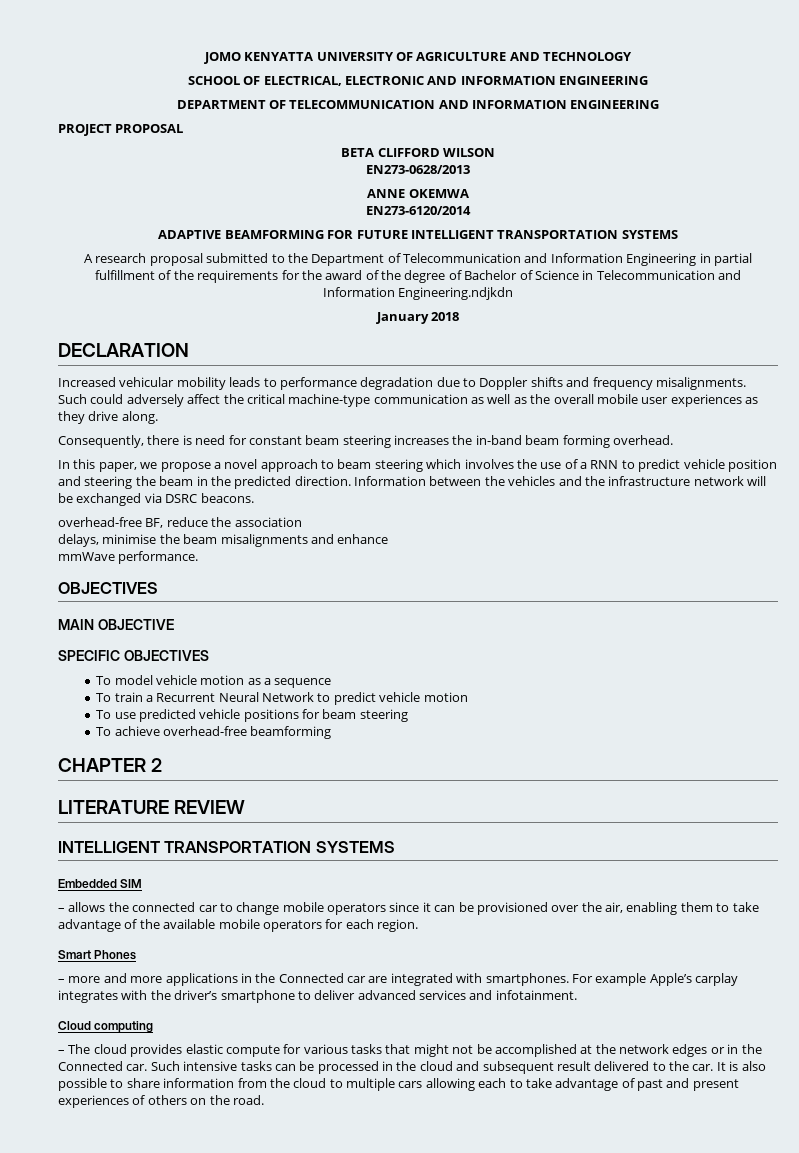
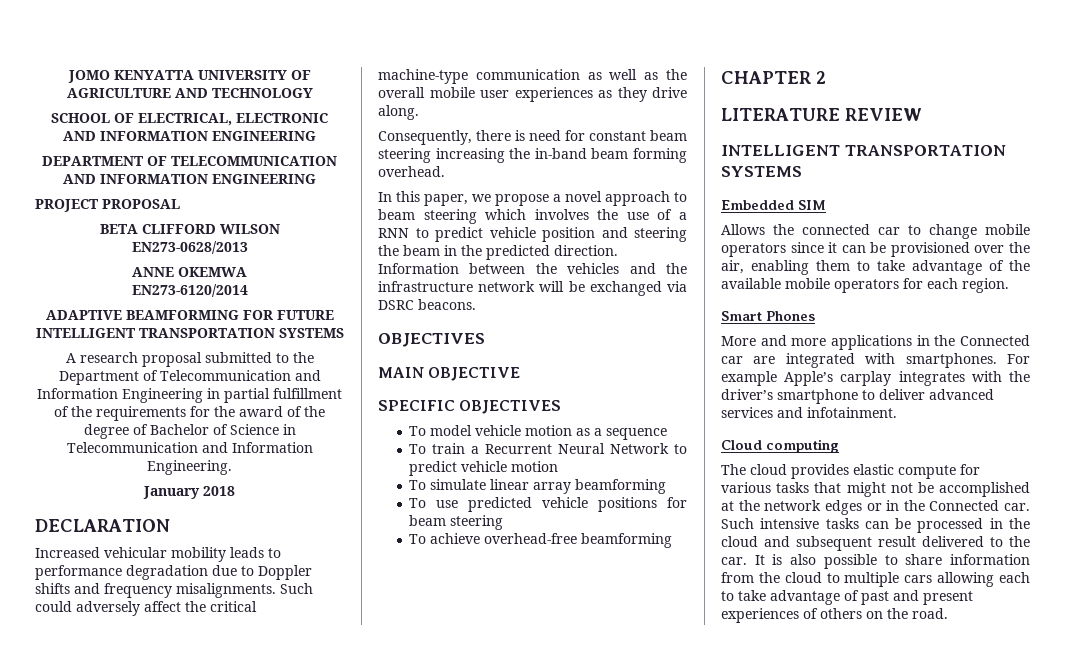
- A research proposal submitted to the Department of Telecommunication and Information Engineering in partial fulfillment of the requirements for the award of the degree of Bachelor of Science in Telecommunication and Information Engineering.ndjkdn
+ A research proposal submitted to the Department of Telecommunication and Information Engineering in partial fulfillment of the requirements for the award of the degree of Bachelor of Science in Telecommunication and Information Engineering.
- Consequently, there is need for constant beam steering increases the in-band beam forming overhead.
+ Consequently, there is need for constant beam steering increasing the in-band beam forming overhead.
- overhead-free BF, reduce the association
- delays, minimise the beam misalignments and enhance
- mmWave performance.
+ To simulate linear array beamforming
- – allows the connected car to change mobile operators since it can be provisioned over the air, enabling them to take advantage of the available mobile operators for each region.
+ Allows the connected car to change mobile operators since it can be provisioned over the air, enabling them to take advantage of the available mobile operators for each region.
- – more and more applications in the Connected car are integrated with smartphones.
+ More and more applications in the Connected car are integrated with smartphones.
- – The cloud provides elastic compute for various tasks that might not be accomplished at the network edges or in the Connected car.
+ The cloud provides elastic compute for various tasks that might not be accomplished at the network edges or in the Connected car.

